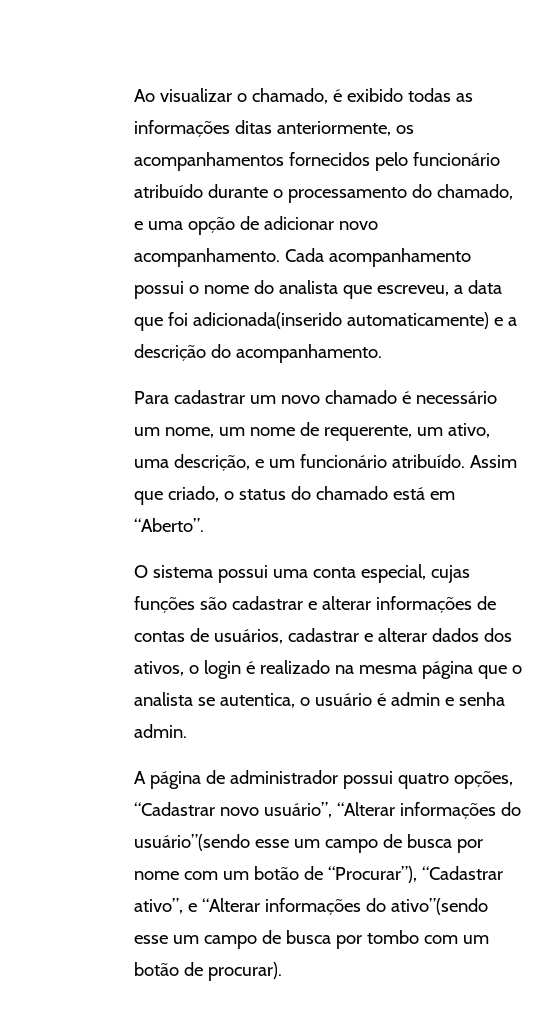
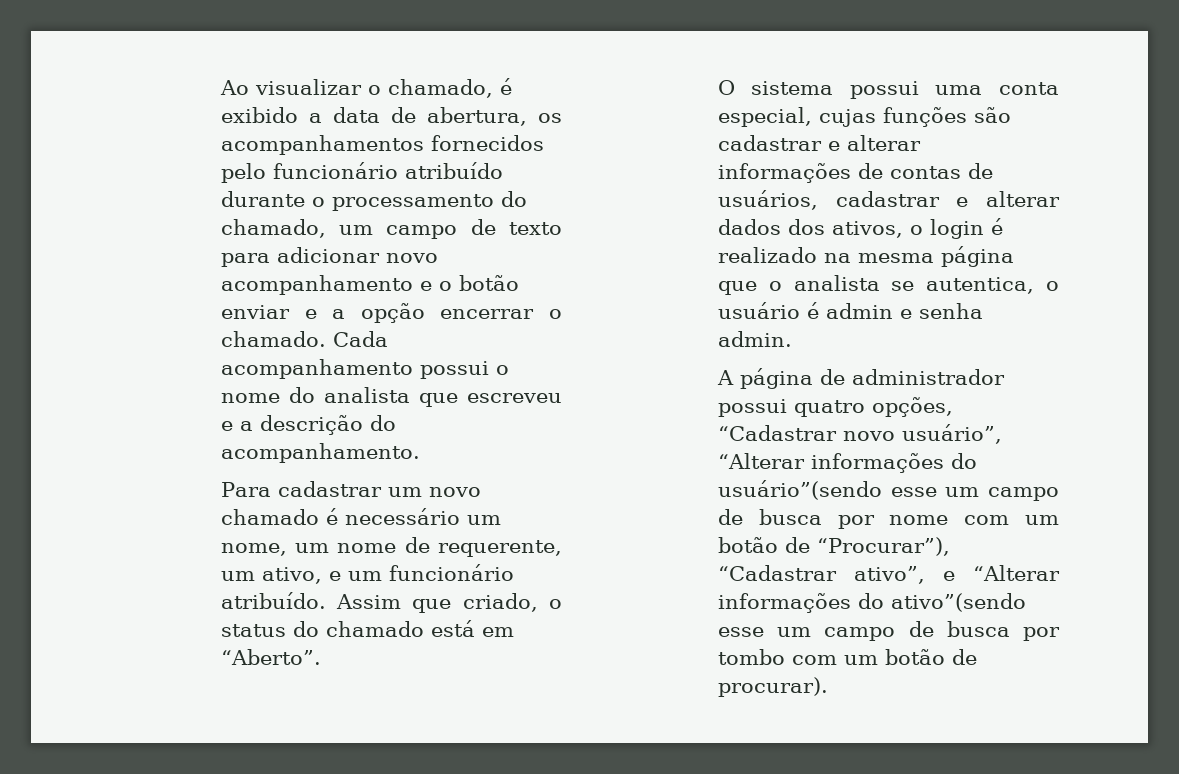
- Ao visualizar o chamado, é exibido todas as informações ditas anteriormente, os acompanhamentos fornecidos pelo funcionário atribuído durante o processamento do chamado, e uma opção de adicionar novo acompanhamento.
+ Ao visualizar o chamado, é exibido a data de abertura, os acompanhamentos fornecidos pelo funcionário atribuído durante o processamento do chamado, um campo de texto para adicionar novo acompanhamento e o botão enviar e a opção encerrar o chamado.
- Cada acompanhamento possui o nome do analista que escreveu, a data que foi adicionada(inserido automaticamente) e a descrição do acompanhamento.
+ Cada acompanhamento possui o nome do analista que escreveu e a descrição do acompanhamento.
- Para cadastrar um novo chamado é necessário um nome, um nome de requerente, um ativo, uma descrição, e um funcionário atribuído.
+ Para cadastrar um novo chamado é necessário um nome, um nome de requerente, um ativo, e um funcionário atribuído.

